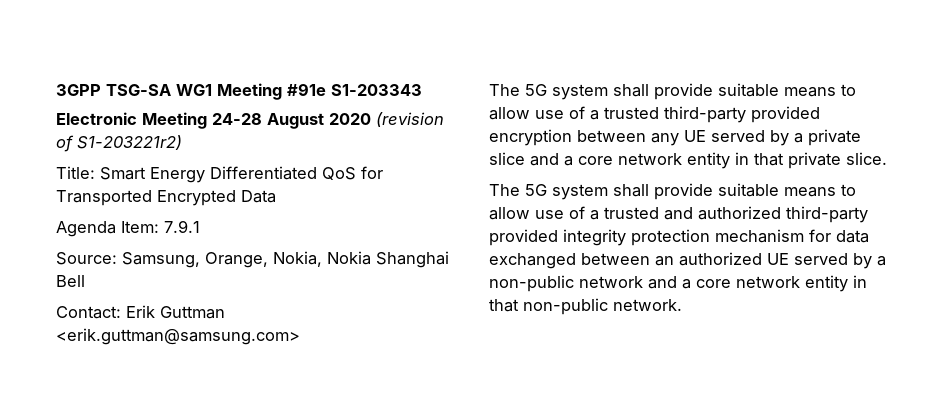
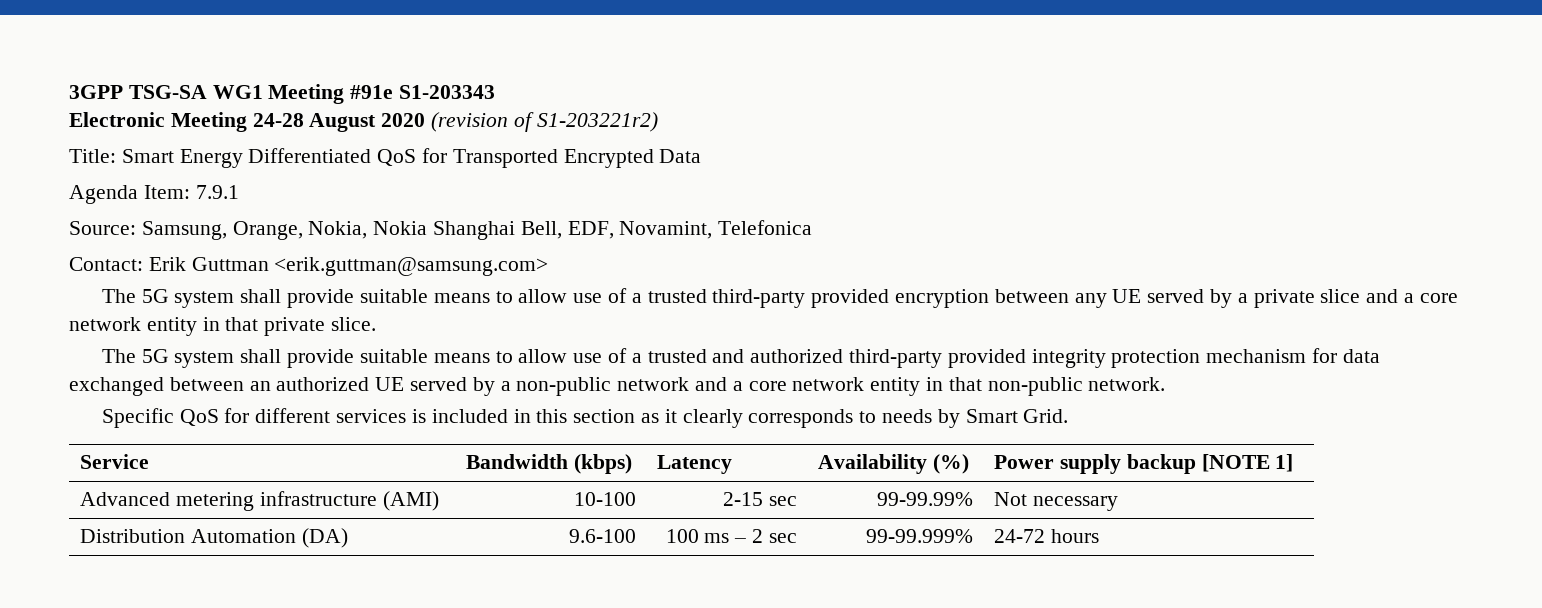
- Source: Samsung, Orange, Nokia, Nokia Shanghai Bell
+ Source: Samsung, Orange, Nokia, Nokia Shanghai Bell, EDF, Novamint, Telefonica
+ Specific QoS for different services is included in this section as it clearly corresponds to needs by Smart Grid.
+ Service | Bandwidth (kbps) | Latency | Availability (%) | Power supply backup [NOTE 1]
+ Advanced metering infrastructure (AMI) | 10-100 | 2-15 sec | 99-99.99% | Not necessary
+ Distribution Automation (DA) | 9.6-100 | 100 ms – 2 sec | 99-99.999% | 24-72 hours

